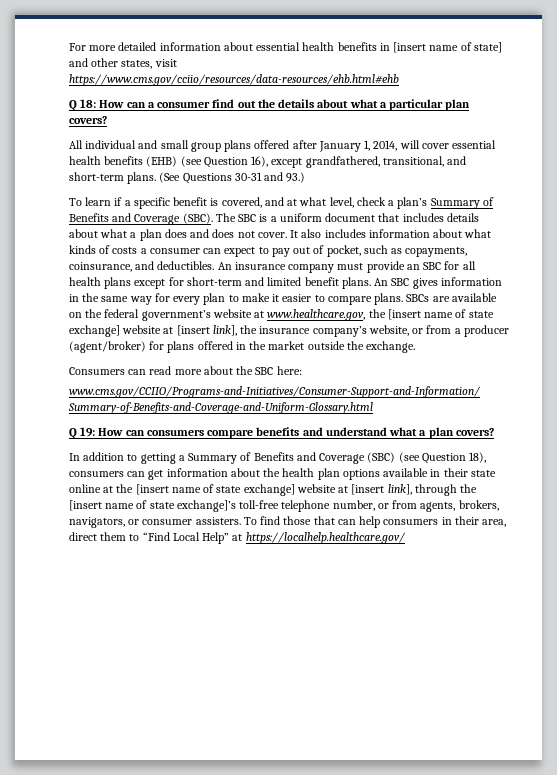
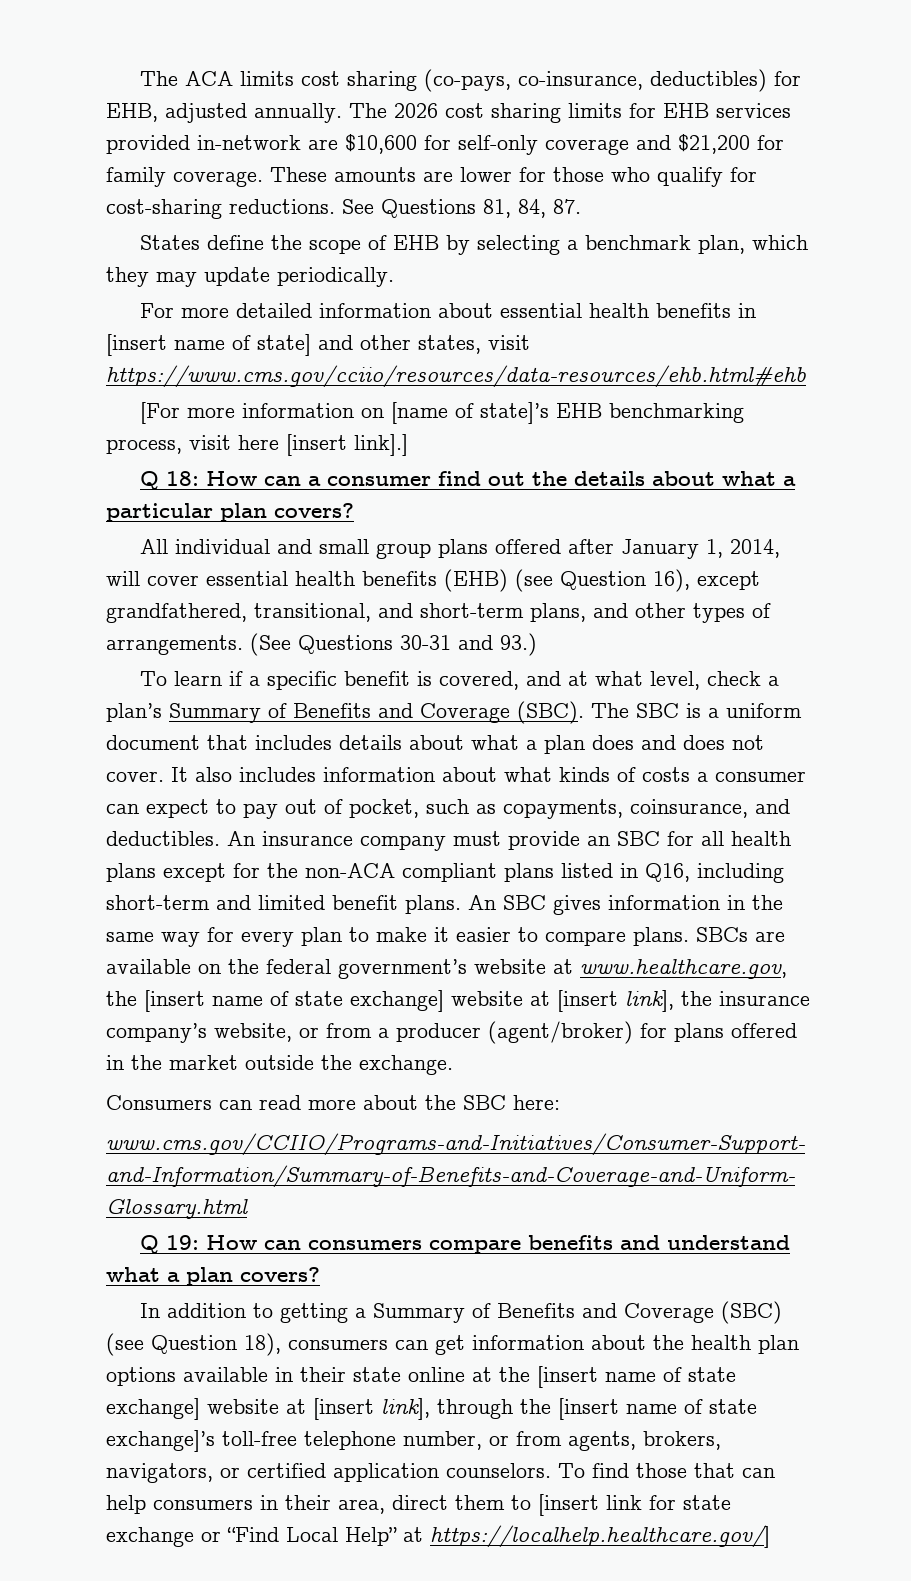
+ The ACA limits cost sharing (co-pays, co-insurance, deductibles) for EHB, adjusted annually. The 2026 cost sharing limits for EHB services provided in-network are $10,600 for self-only coverage and $21,200 for family coverage. These amounts are lower for those who qualify for cost-sharing reductions. See Questions 81, 84, 87.
+ States define the scope of EHB by selecting a benchmark plan, which they may update periodically.
+ [For more information on [name of state]’s EHB benchmarking process, visit here [insert link].]
- All individual and small group plans offered after January 1, 2014, will cover essential health benefits (EHB) (see Question 16), except grandfathered, transitional, and short-term plans.
+ All individual and small group plans offered after January 1, 2014, will cover essential health benefits (EHB) (see Question 16), except grandfathered, transitional, and short-term plans, and other types of arrangements.
- An insurance company must provide an SBC for all health plans except for short-term and limited benefit plans.
+ An insurance company must provide an SBC for all health plans except for the non-ACA compliant plans listed in Q16, including short-term and limited benefit plans.
- In addition to getting a Summary of Benefits and Coverage (SBC) (see Question 18), consumers can get information about the health plan options available in their state online at the [insert name of state exchange] website at [insert link], through the [insert name of state exchange]’s toll-free telephone number, or from agents, brokers, navigators, or consumer assisters.
+ In addition to getting a Summary of Benefits and Coverage (SBC) (see Question 18), consumers can get information about the health plan options available in their state online at the [insert name of state exchange] website at [insert link], through the [insert name of state exchange]’s toll-free telephone number, or from agents, brokers, navigators, or certified application counselors.
- To find those that can help consumers in their area, direct them to “Find Local Help” at https://localhelp.healthcare.gov/
+ To find those that can help consumers in their area, direct them to [insert link for state exchange or “Find Local Help” at https://localhelp.healthcare.gov/]

